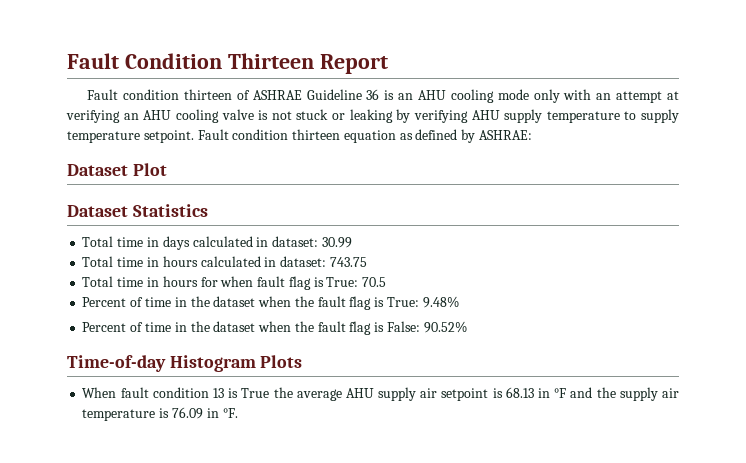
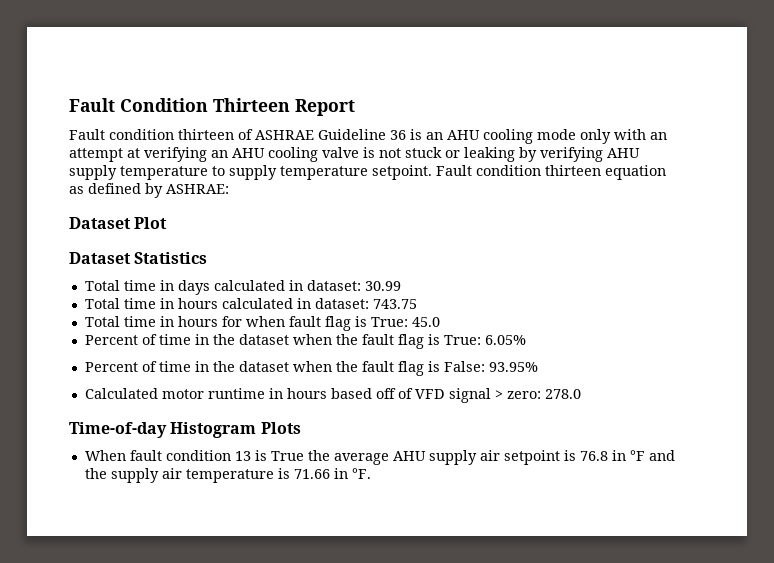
- Total time in hours for when fault flag is True: 70.5
+ Total time in hours for when fault flag is True: 45.0
- Percent of time in the dataset when the fault flag is True: 9.48%
+ Percent of time in the dataset when the fault flag is True: 6.05%
- Percent of time in the dataset when the fault flag is False: 90.52%
+ Percent of time in the dataset when the fault flag is False: 93.95%
+ Calculated motor runtime in hours based off of VFD signal > zero: 278.0
- When fault condition 13 is True the average AHU supply air setpoint is 68.13 in °F and the supply air temperature is 76.09 in °F.
+ When fault condition 13 is True the average AHU supply air setpoint is 76.8 in °F and the supply air temperature is 71.66 in °F.

